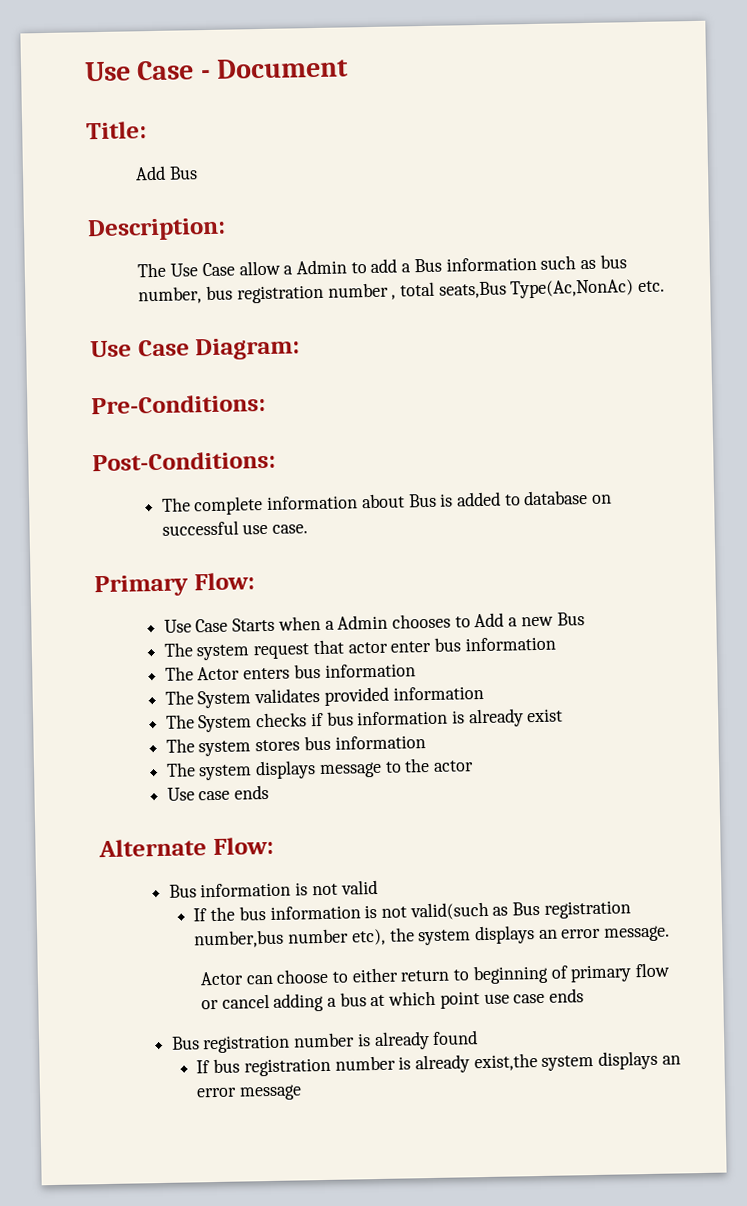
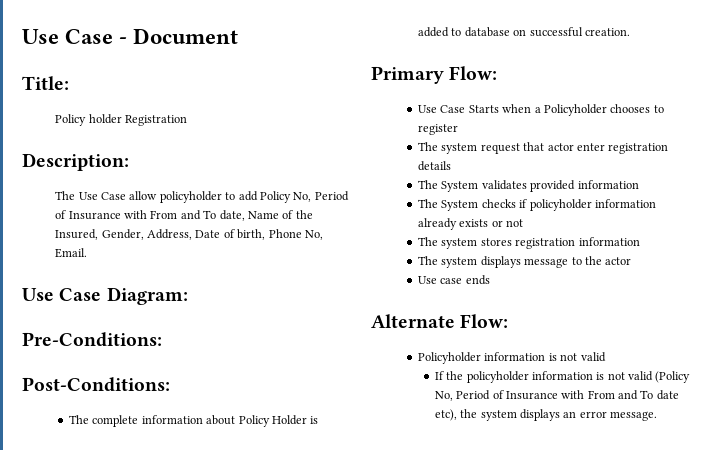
- Add Bus
+ Policy holder Registration
- The Use Case allow a Admin to add a Bus information such as bus number, bus registration number , total seats,Bus Type(Ac,NonAc) etc.
+ The Use Case allow policyholder to add Policy No, Period of Insurance with From and To date, Name of the Insured, Gender, Address, Date of birth, Phone No, Email.
- The complete information about Bus is added to database on successful use case.
+ The complete information about Policy Holder is added to database on successful creation.
- Use Case Starts when a Admin chooses to Add a new Bus
+ Use Case Starts when a Policyholder chooses to register
- The system request that actor enter bus information
- The Actor enters bus information
+ The system request that actor enter registration details
- The System checks if bus information is already exist
+ The System checks if policyholder information already exists or not
- The system stores bus information
+ The system stores registration information
- Bus information is not valid
+ Policyholder information is not valid
- If the bus information is not valid(such as Bus registration number,bus number etc), the system displays an error message.
+ If the policyholder information is not valid (Policy No, Period of Insurance with From and To date etc), the system displays an error message.
- Actor can choose to either return to beginning of primary flow or cancel adding a bus at which point use case ends
- Bus registration number is already found
- If bus registration number is already exist,the system displays an error message

